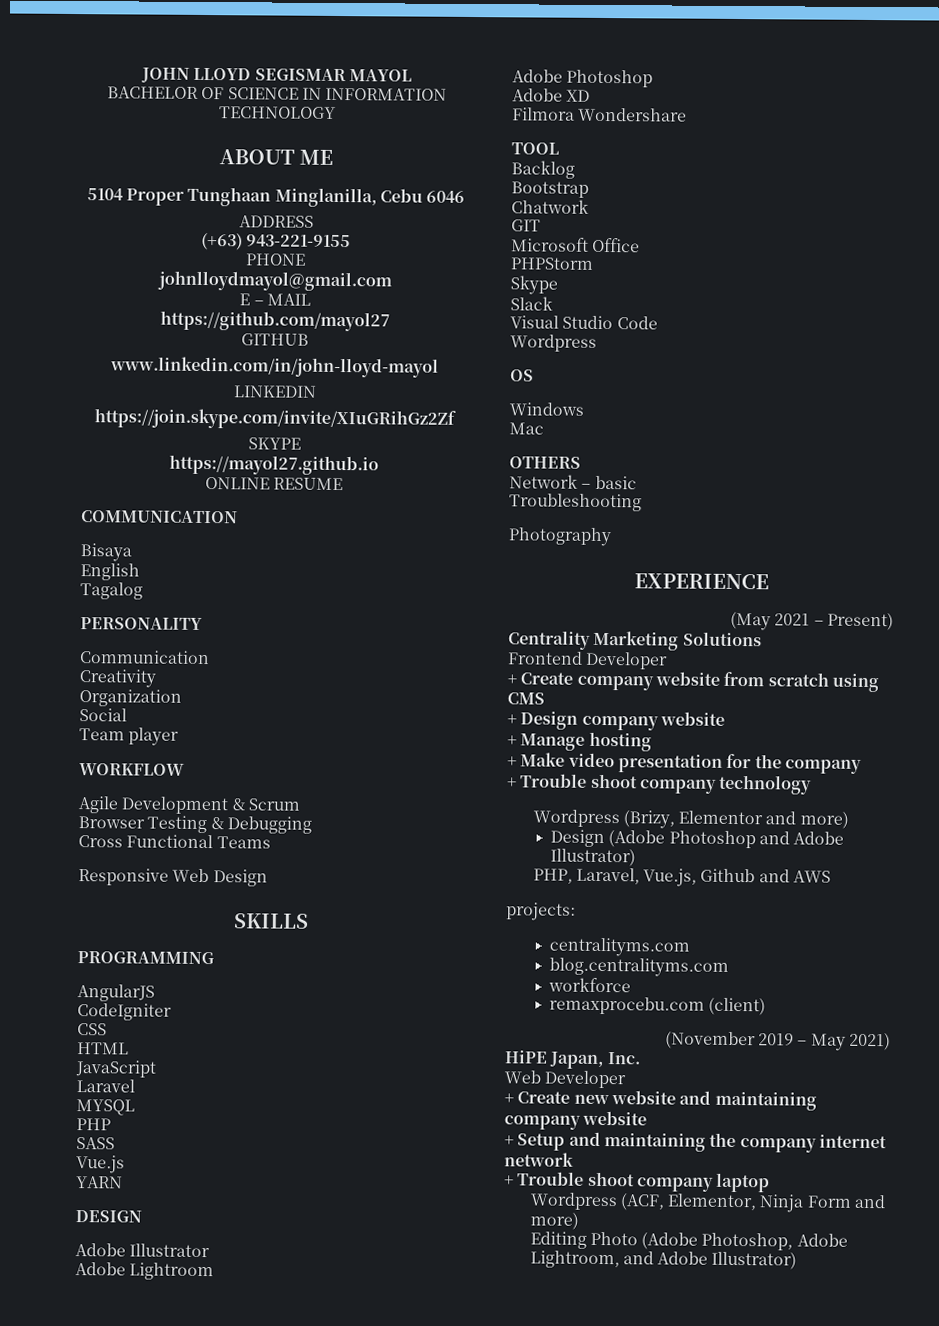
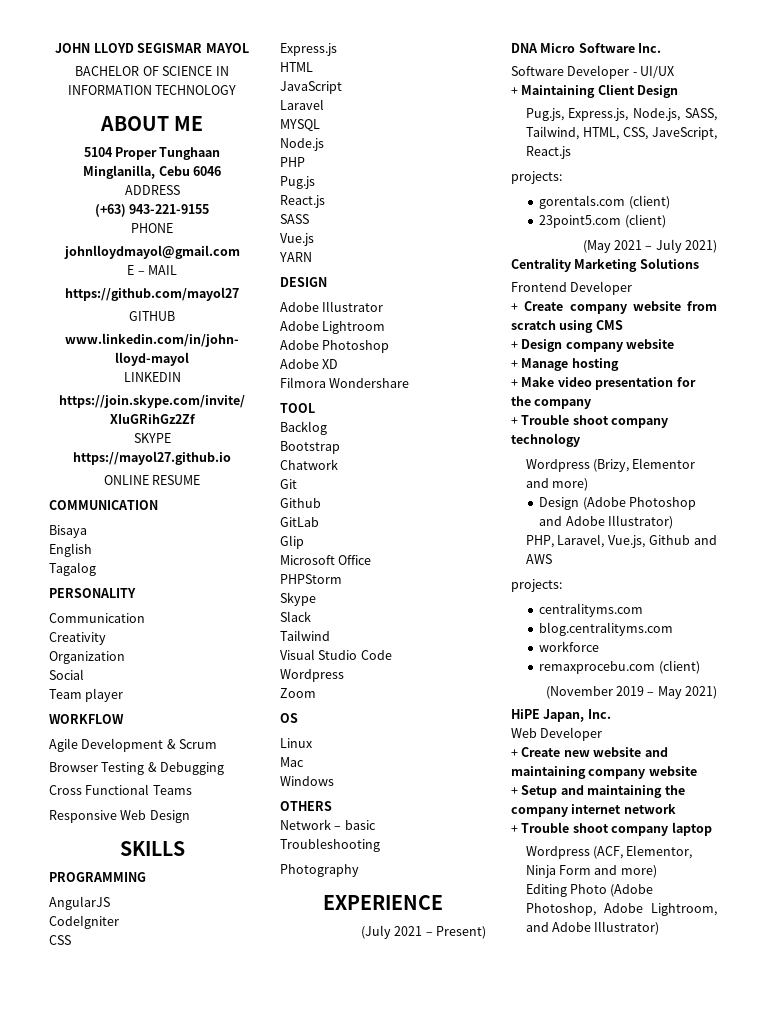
+ Express.js
+ Node.js
+ Pug.js
+ React.js
- GIT
+ Git
+ Github
+ GitLab
+ Glip
+ Tailwind
+ Zoom
- Windows
+ Linux
+ Windows
+ (July 2021 – Present)
+ DNA Micro Software Inc.
+ Software Developer - UI/UX
+ + Maintaining Client Design
+ Pug.js, Express.js, Node.js, SASS, Tailwind, HTML, CSS, JaveScript, React.js
+ projects:
+ gorentals.com (client)
+ 23point5.com (client)
- (May 2021 – Present)
+ (May 2021 – July 2021)

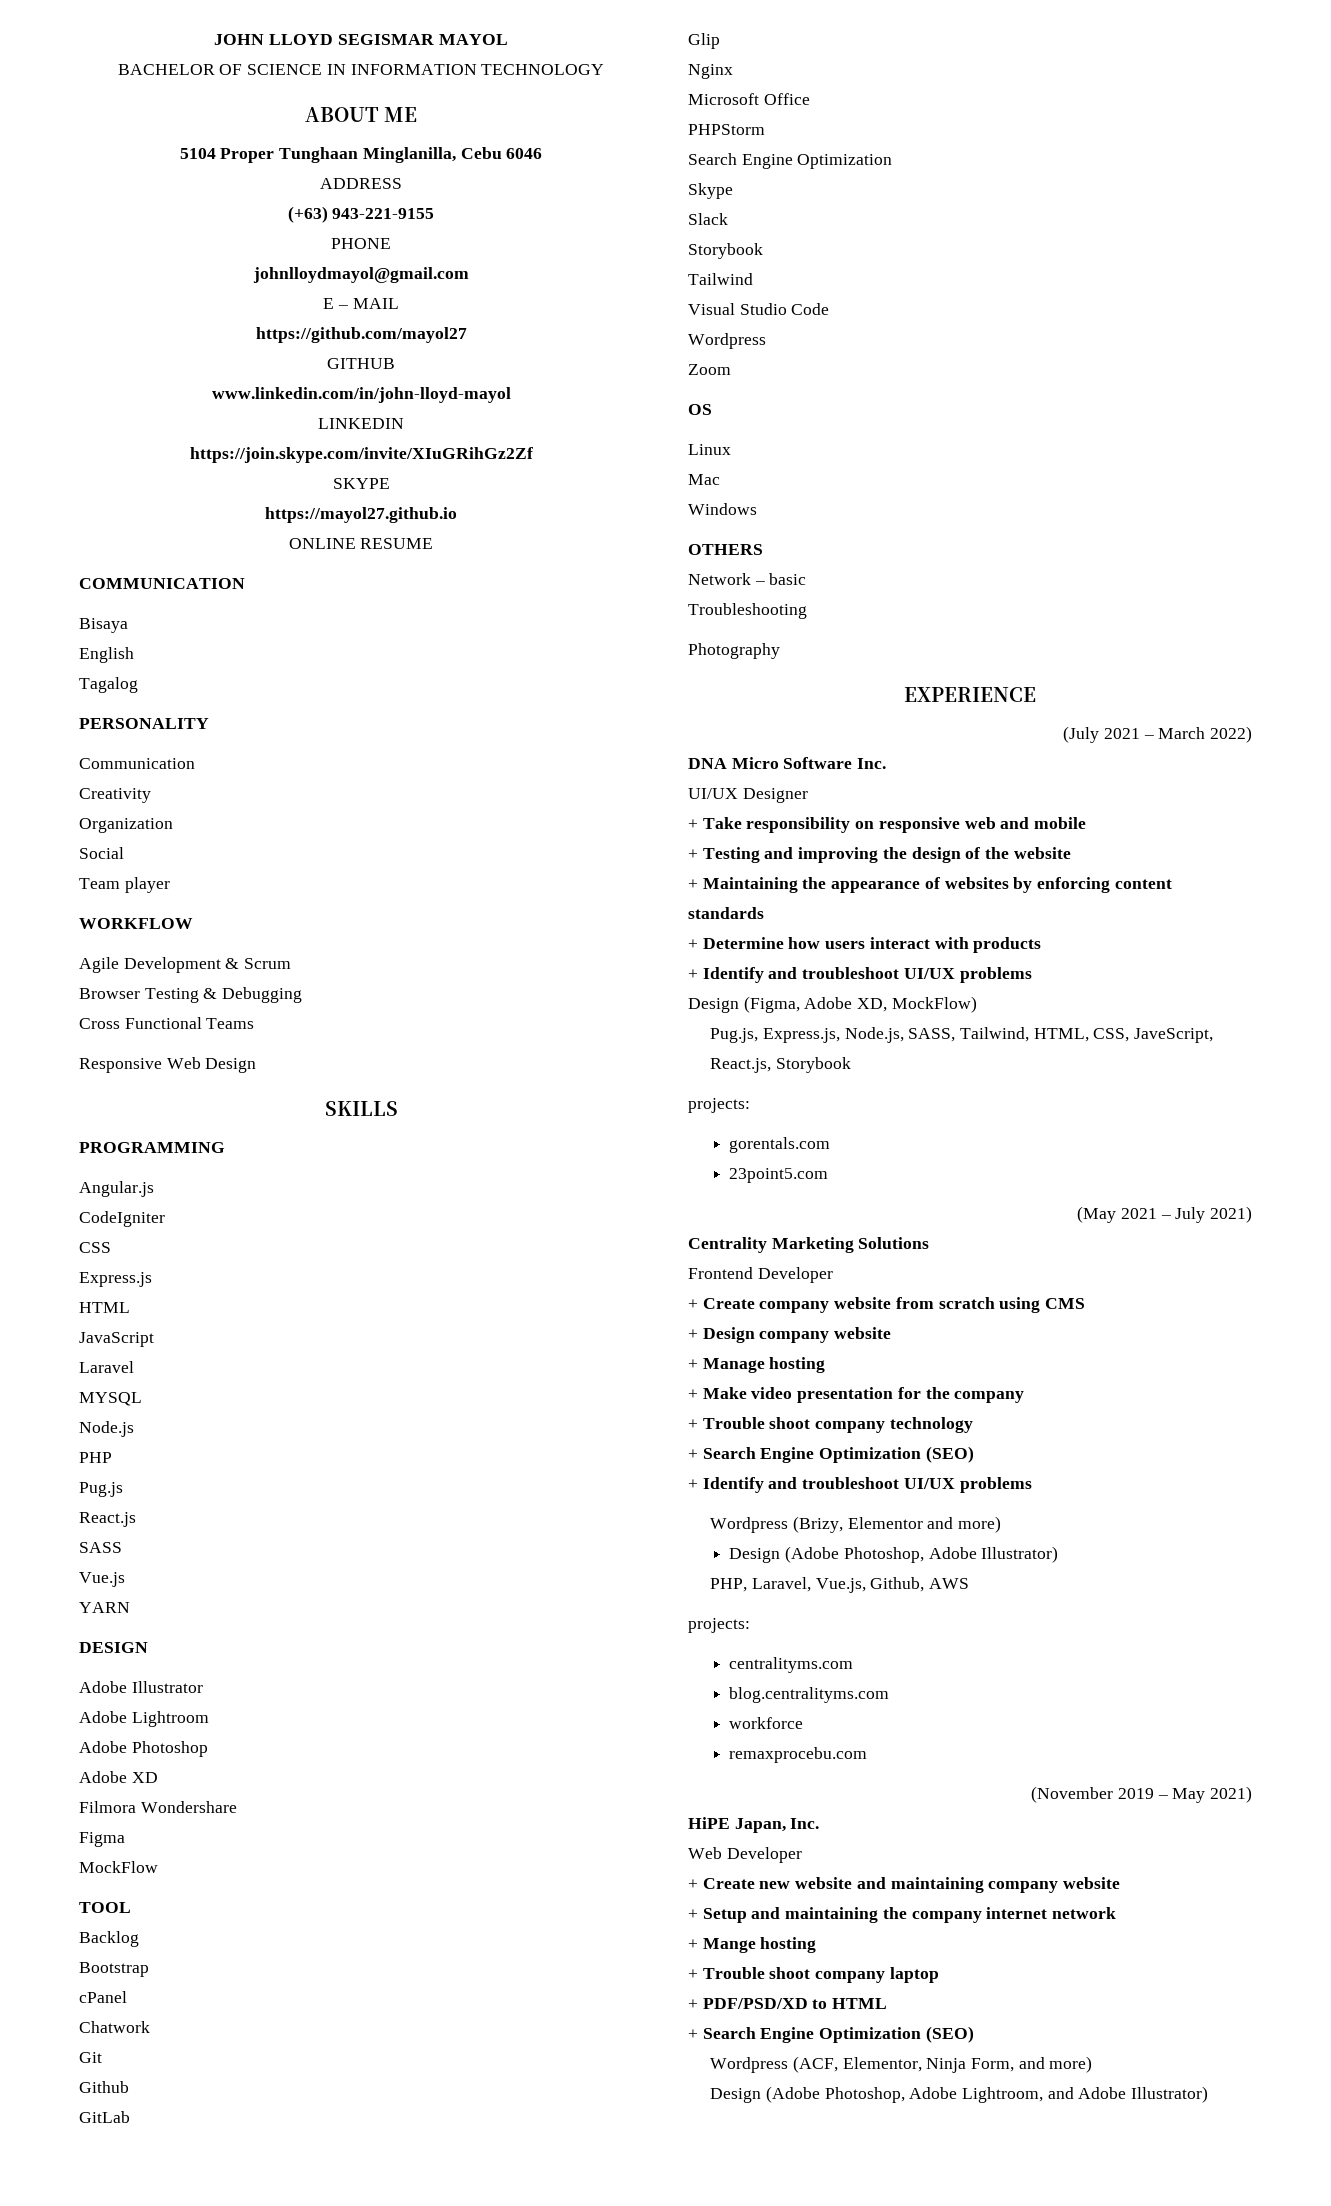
- AngularJS
+ Angular.js
+ Figma
+ MockFlow
+ cPanel
+ Nginx
  PHPStorm
+ Search Engine Optimization
  Slack
+ Storybook
- (July 2021 – Present)
+ (July 2021 – March 2022)
- Software Developer - UI/UX
- + Maintaining Client Design
+ UI/UX Designer
+ + Take responsibility on responsive web and mobile
+ + Testing and improving the design of the website
+ + Maintaining the appearance of websites by enforcing content standards
+ + Determine how users interact with products
+ + Identify and troubleshoot UI/UX problems
+ Design (Figma, Adobe XD, MockFlow)
- Pug.js, Express.js, Node.js, SASS, Tailwind, HTML, CSS, JaveScript, React.js
+ Pug.js, Express.js, Node.js, SASS, Tailwind, HTML, CSS, JaveScript, React.js, Storybook
- gorentals.com (client)
+ gorentals.com
- 23point5.com (client)
+ 23point5.com
  + Trouble shoot company technology
+ + Search Engine Optimization (SEO)
+ + Identify and troubleshoot UI/UX problems
- Design (Adobe Photoshop and Adobe Illustrator)
+ Design (Adobe Photoshop, Adobe Illustrator)
- PHP, Laravel, Vue.js, Github and AWS
+ PHP, Laravel, Vue.js, Github, AWS
- remaxprocebu.com (client)
+ remaxprocebu.com
+ + Mange hosting
+ + PDF/PSD/XD to HTML
+ + Search Engine Optimization (SEO)
- Wordpress (ACF, Elementor, Ninja Form and more)
- Editing Photo (Adobe Photoshop, Adobe Lightroom, and Adobe Illustrator)
+ Wordpress (ACF, Elementor, Ninja Form, and more)
+ Design (Adobe Photoshop, Adobe Lightroom, and Adobe Illustrator)

